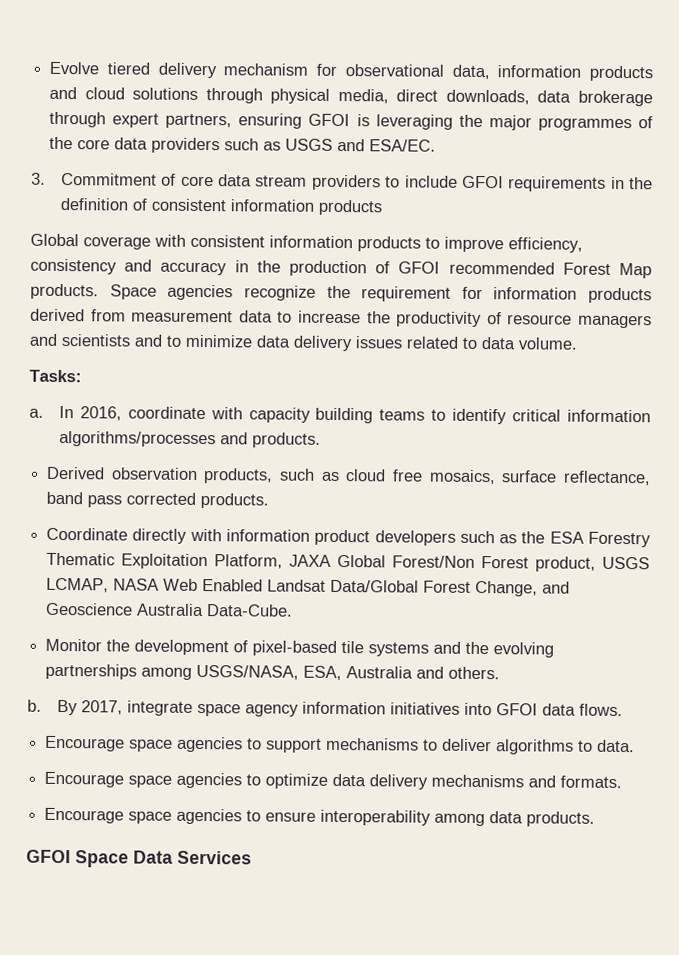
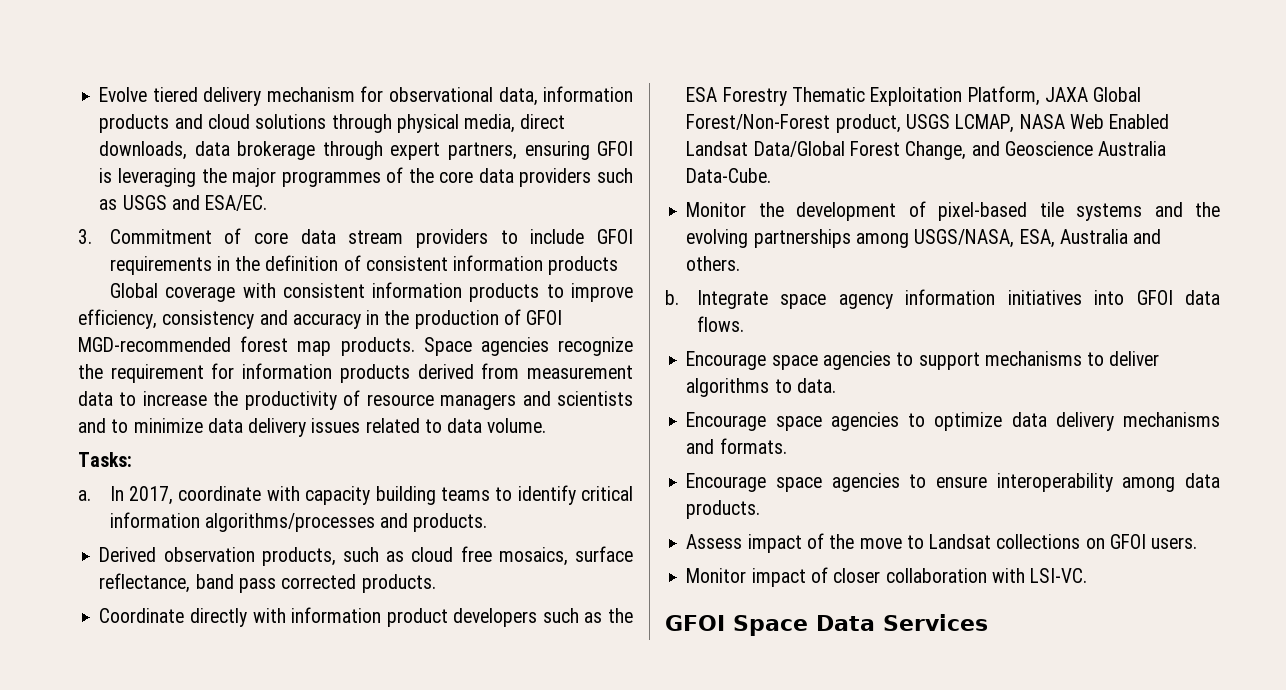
- Global coverage with consistent information products to improve efficiency, consistency and accuracy in the production of GFOI recommended Forest Map products.
+ Global coverage with consistent information products to improve efficiency, consistency and accuracy in the production of GFOI MGD-recommended forest map products.
- In 2016, coordinate with capacity building teams to identify critical information algorithms/processes and products.
+ In 2017, coordinate with capacity building teams to identify critical information algorithms/processes and products.
- Coordinate directly with information product developers such as the ESA Forestry Thematic Exploitation Platform, JAXA Global Forest/Non Forest product, USGS LCMAP, NASA Web Enabled Landsat Data/Global Forest Change, and Geoscience Australia Data-Cube.
+ Coordinate directly with information product developers such as the ESA Forestry Thematic Exploitation Platform, JAXA Global Forest/Non-Forest product, USGS LCMAP, NASA Web Enabled Landsat Data/Global Forest Change, and Geoscience Australia Data-Cube.
- By 2017, integrate space agency information initiatives into GFOI data flows.
+ Integrate space agency information initiatives into GFOI data flows.
+ Assess impact of the move to Landsat collections on GFOI users.
+ Monitor impact of closer collaboration with LSI-VC.

